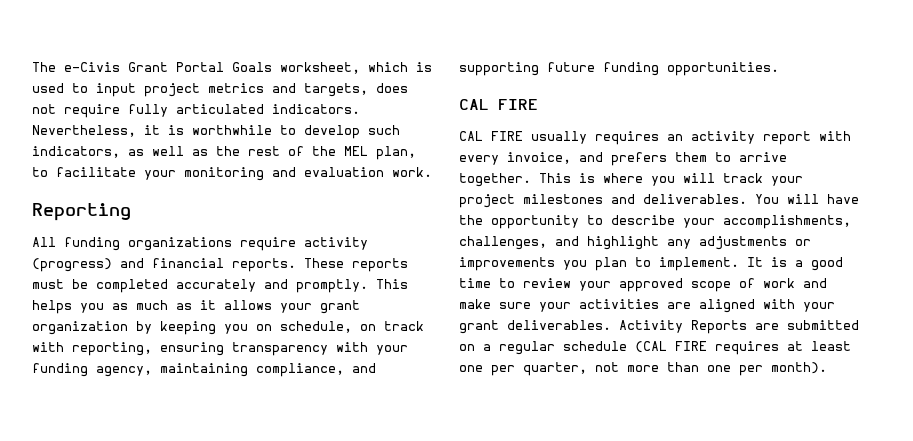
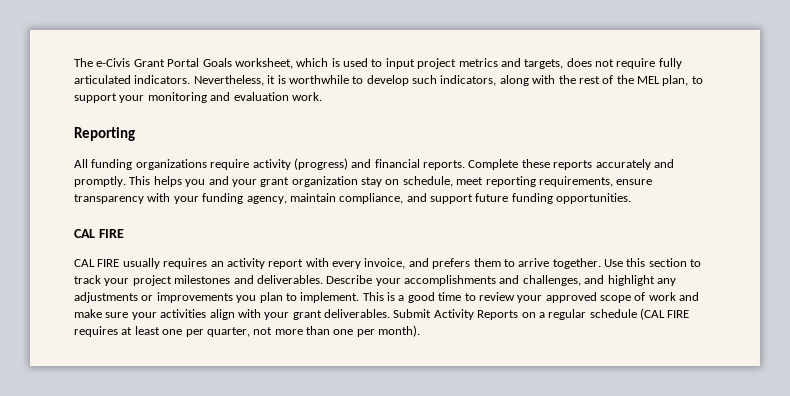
- Nevertheless, it is worthwhile to develop such indicators, as well as the rest of the MEL plan, to facilitate your monitoring and evaluation work.
+ Nevertheless, it is worthwhile to develop such indicators, along with the rest of the MEL plan, to support your monitoring and evaluation work.
- These reports must be completed accurately and promptly.
+ Complete these reports accurately and promptly.
- This helps you as much as it allows your grant organization by keeping you on schedule, on track with reporting, ensuring transparency with your funding agency, maintaining compliance, and supporting future funding opportunities.
+ This helps you and your grant organization stay on schedule, meet reporting requirements, ensure transparency with your funding agency, maintain compliance, and support future funding opportunities.
- This is where you will track your project milestones and deliverables.
+ Use this section to track your project milestones and deliverables.
- You will have the opportunity to describe your accomplishments, challenges, and highlight any adjustments or improvements you plan to implement.
+ Describe your accomplishments and challenges, and highlight any adjustments or improvements you plan to implement.
- It is a good time to review your approved scope of work and make sure your activities are aligned with your grant deliverables.
+ This is a good time to review your approved scope of work and make sure your activities align with your grant deliverables.
- Activity Reports are submitted on a regular schedule (CAL FIRE requires at least one per quarter, not more than one per month).
+ Submit Activity Reports on a regular schedule (CAL FIRE requires at least one per quarter, not more than one per month).

